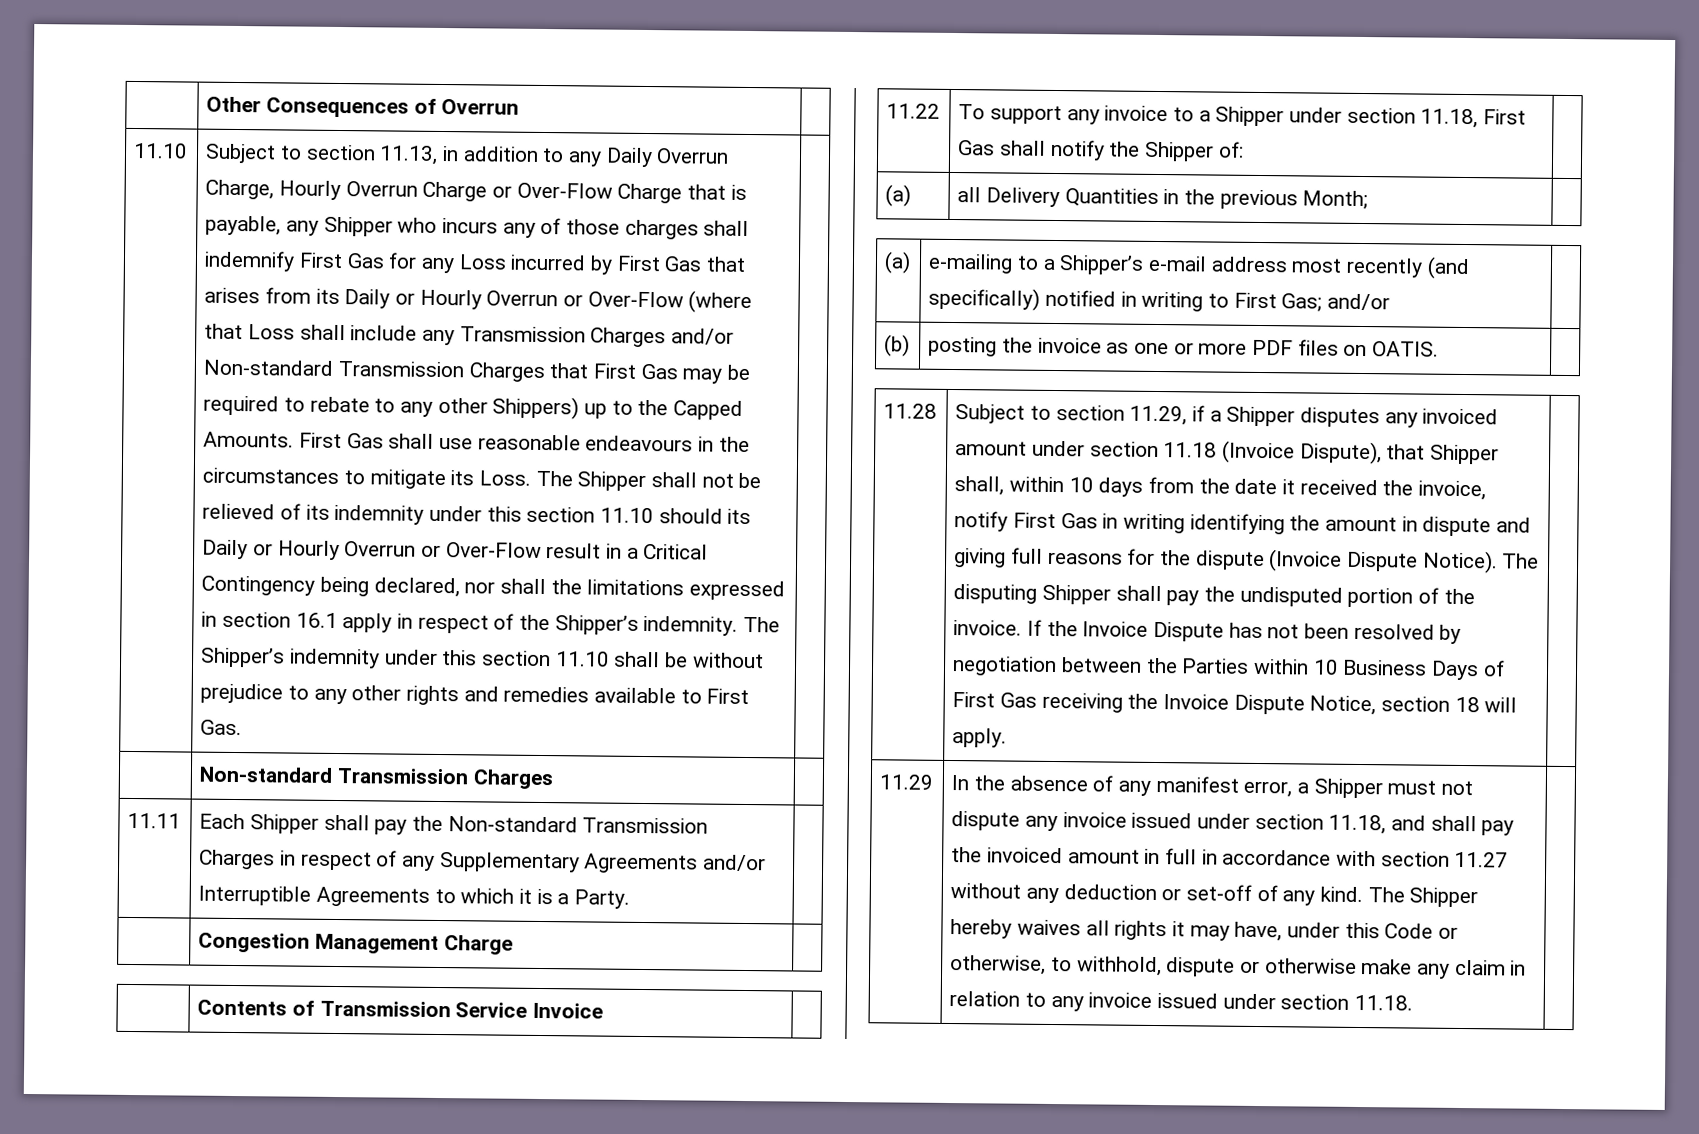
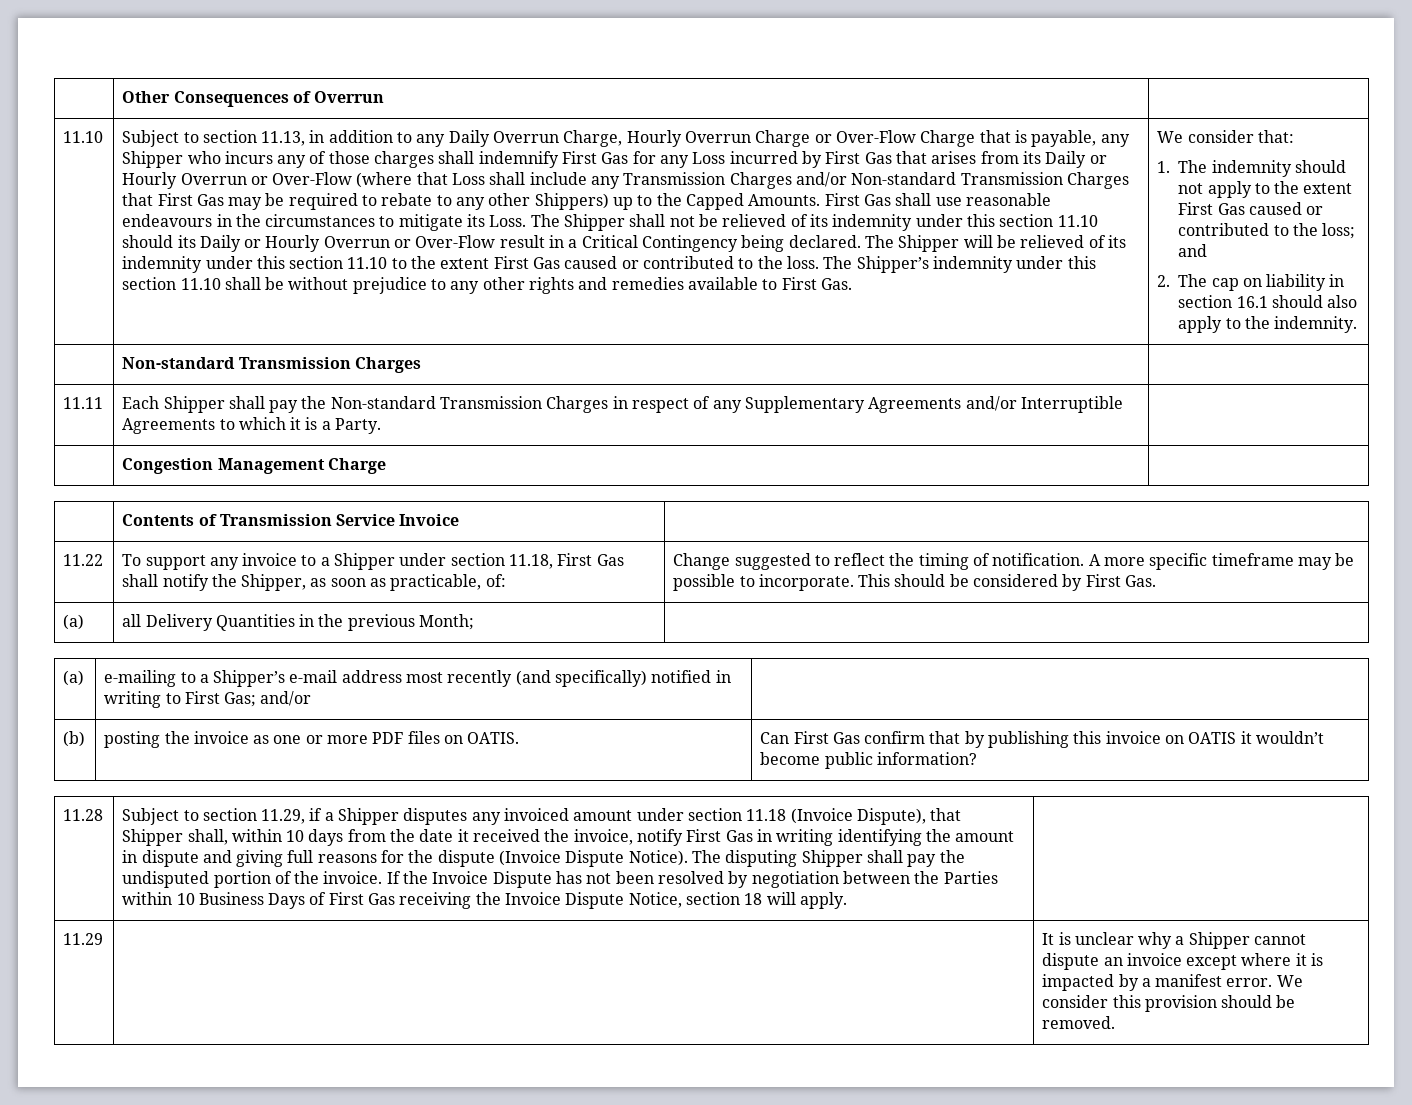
- The Shipper shall not be relieved of its indemnity under this section 11.10 should its Daily or Hourly Overrun or Over-Flow result in a Critical Contingency being declared, nor shall the limitations expressed in section 16.1 apply in respect of the Shipper’s indemnity.
+ The Shipper shall not be relieved of its indemnity under this section 11.10 should its Daily or Hourly Overrun or Over-Flow result in a Critical Contingency being declared. The Shipper will be relieved of its indemnity under this section 11.10 to the extent First Gas caused or contributed to the loss.
+ We consider that:
+ 1. The indemnity should not apply to the extent First Gas caused or contributed to the loss; and
+ 2. The cap on liability in section 16.1 should also apply to the indemnity.
- To support any invoice to a Shipper under section 11.18, First Gas shall notify the Shipper of:
+ To support any invoice to a Shipper under section 11.18, First Gas shall notify the Shipper, as soon as practicable, of: | Change suggested to reflect the timing of notification. A more specific timeframe may be possible to incorporate. This should be considered by First Gas.
- (b) | posting the invoice as one or more PDF files on OATIS. |
+ (b) | posting the invoice as one or more PDF files on OATIS. | Can First Gas confirm that by publishing this invoice on OATIS it wouldn’t become public information?
- In the absence of any manifest error, a Shipper must not dispute any invoice issued under section 11.18, and shall pay the invoiced amount in full in accordance with section 11.27 without any deduction or set-off of any kind. The Shipper hereby waives all rights it may have, under this Code or otherwise, to withhold, dispute or otherwise make any claim in relation to any invoice issued under section 11.18.
+ It is unclear why a Shipper cannot dispute an invoice except where it is impacted by a manifest error. We consider this provision should be removed.

